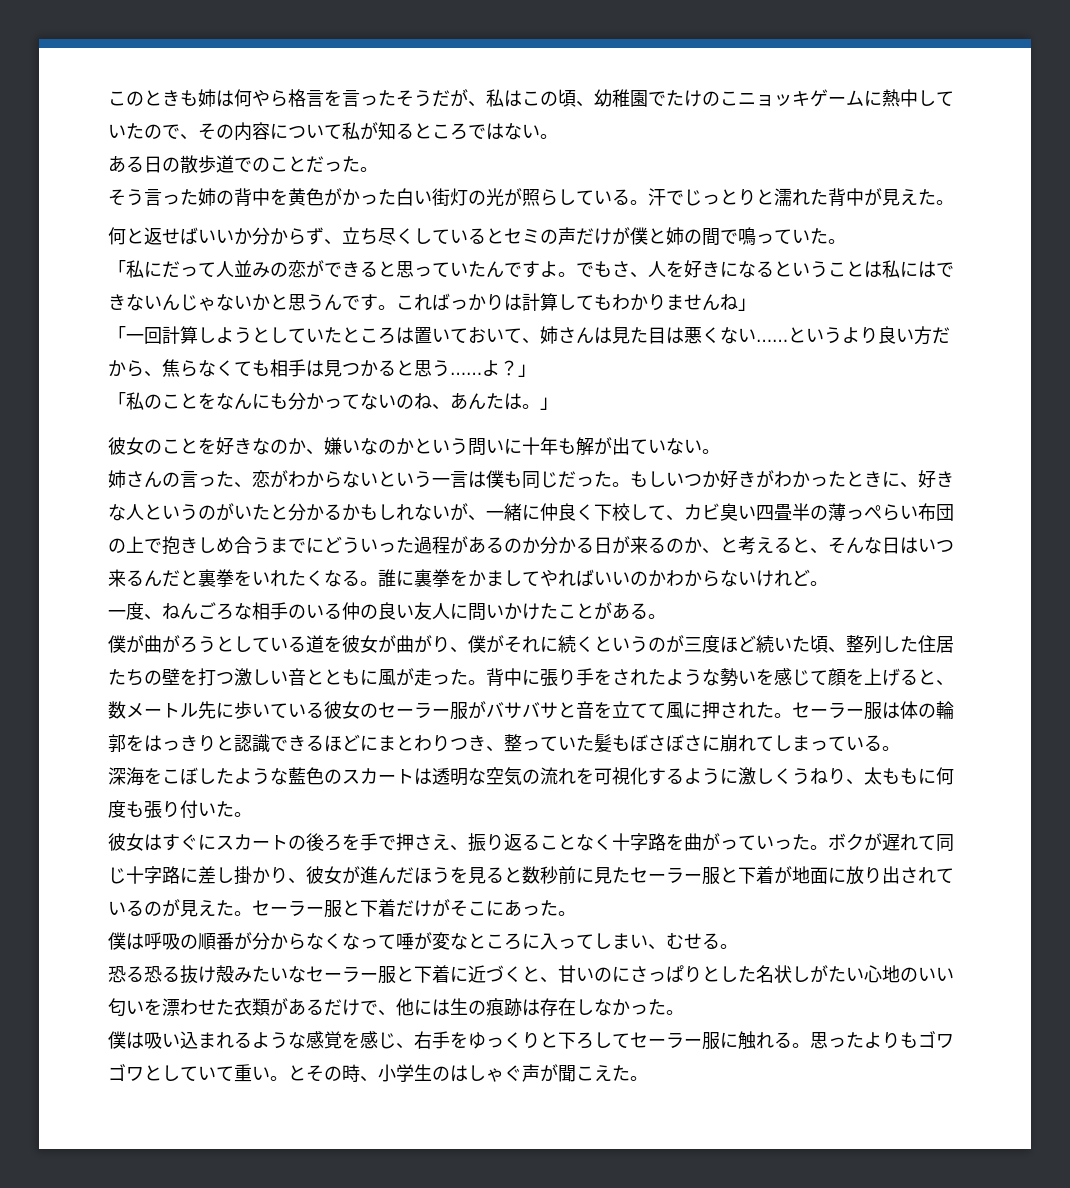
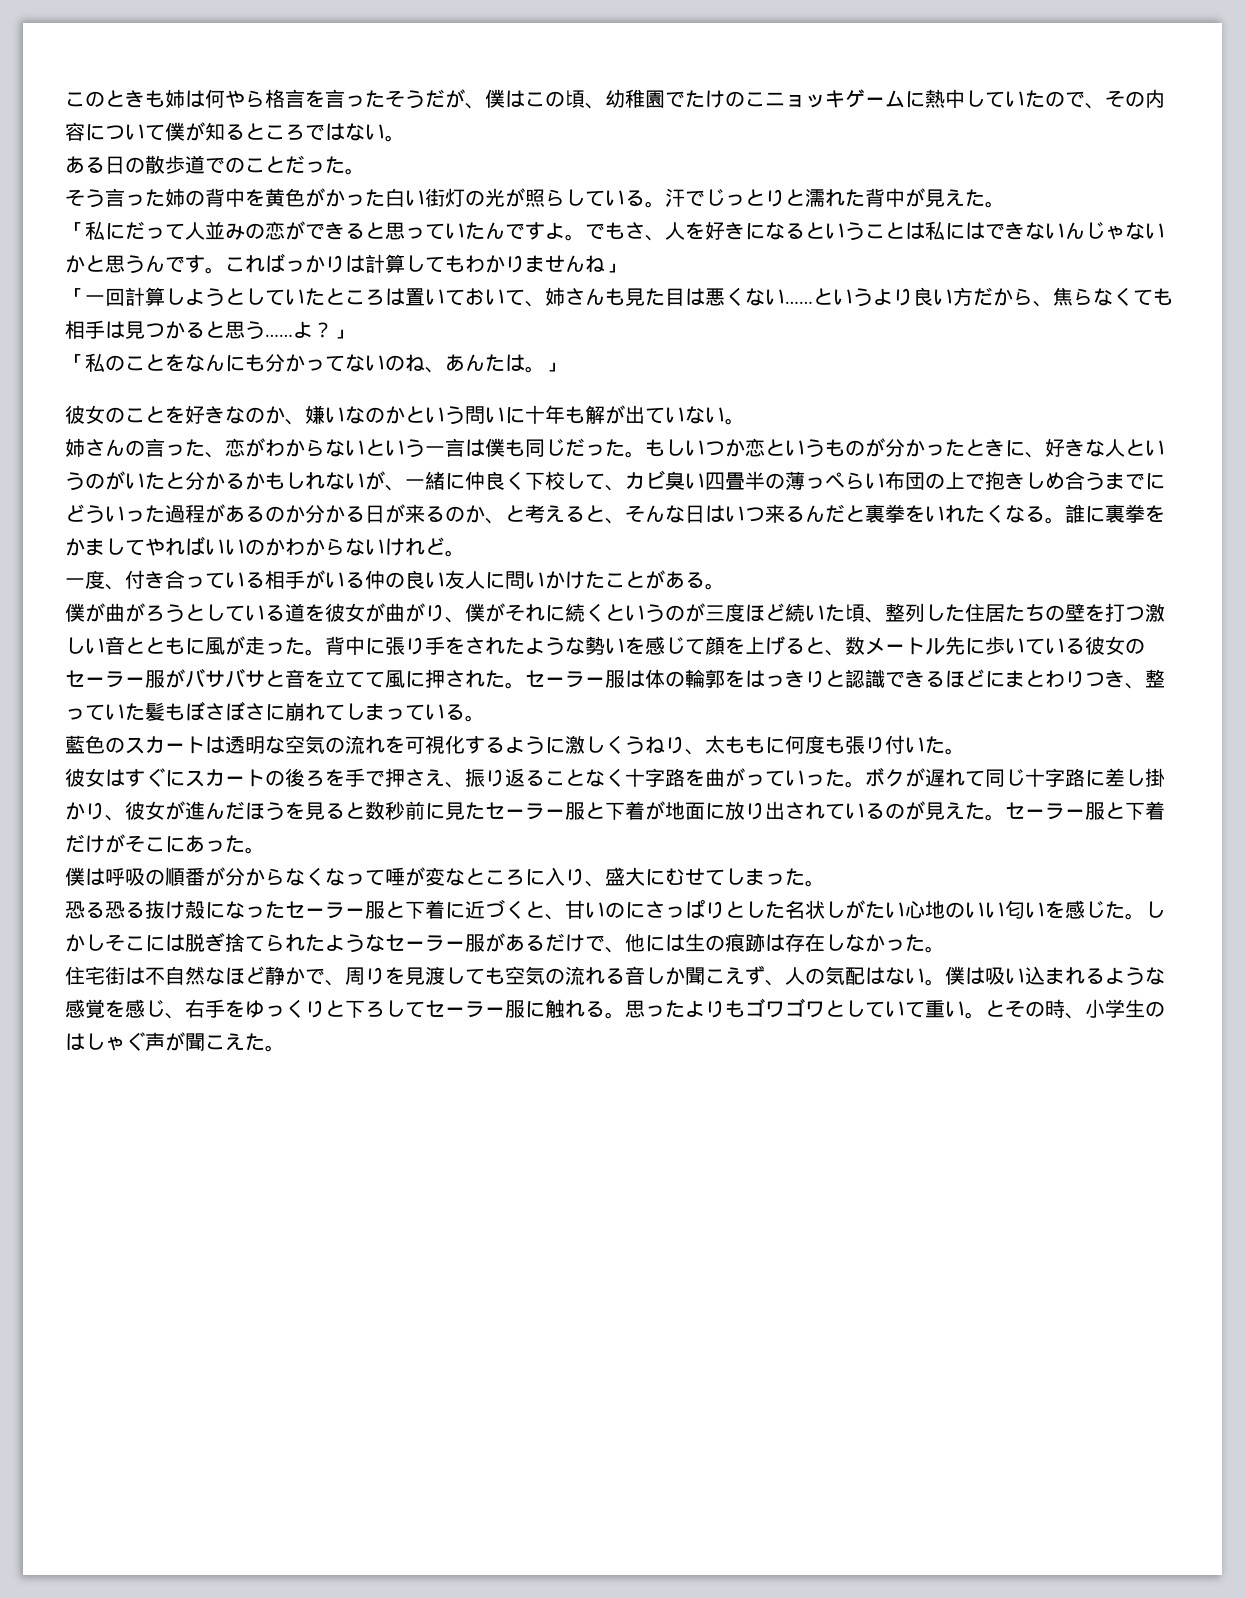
- このときも姉は何やら格言を言ったそうだが、私はこの頃、幼稚園でたけのこニョッキゲームに熱中していたので、その内容について私が知るところではない。
+ このときも姉は何やら格言を言ったそうだが、僕はこの頃、幼稚園でたけのこニョッキゲームに熱中していたので、その内容について僕が知るところではない。
- 何と返せばいいか分からず、立ち尽くしているとセミの声だけが僕と姉の間で鳴っていた。
- 「一回計算しようとしていたところは置いておいて、姉さんは見た目は悪くない……
+ 「一回計算しようとしていたところは置いておいて、姉さんも見た目は悪くない……
- もしいつか好きがわかったときに、好きな人というのがいたと分かるかもしれないが、一緒に仲良く下校して、カビ臭い四畳半の薄っぺらい布団の上で抱きしめ合うまでにどういった過程があるのか分かる日が来るのか、と考えると、そんな日はいつ来るんだと裏拳をいれたくなる。
+ もしいつか恋というものが分かったときに、好きな人というのがいたと分かるかもしれないが、一緒に仲良く下校して、カビ臭い四畳半の薄っぺらい布団の上で抱きしめ合うまでにどういった過程があるのか分かる日が来るのか、と考えると、そんな日はいつ来るんだと裏拳をいれたくなる。
- 一度、ねんごろな相手のいる仲の良い友人に問いかけたことがある。
+ 一度、付き合っている相手がいる仲の良い友人に問いかけたことがある。
- 深海をこぼしたような藍色のスカートは透明な空気の流れを可視化するように激しくうねり、太ももに何度も張り付いた。
+ 藍色のスカートは透明な空気の流れを可視化するように激しくうねり、太ももに何度も張り付いた。
- 僕は呼吸の順番が分からなくなって唾が変なところに入ってしまい、むせる。
+ 僕は呼吸の順番が分からなくなって唾が変なところに入り、盛大にむせてしまった。
- 恐る恐る抜け殻みたいなセーラー服と下着に近づくと、甘いのにさっぱりとした名状しがたい心地のいい匂いを漂わせた衣類があるだけで、他には生の痕跡は存在しなかった。
+ 恐る恐る抜け殻になったセーラー服と下着に近づくと、甘いのにさっぱりとした名状しがたい心地のいい匂いを感じた。しかしそこには脱ぎ捨てられたようなセーラー服があるだけで、他には生の痕跡は存在しなかった。
+ 住宅街は不自然なほど静かで、周りを見渡しても空気の流れる音しか聞こえず、人の気配はない。

